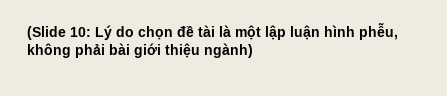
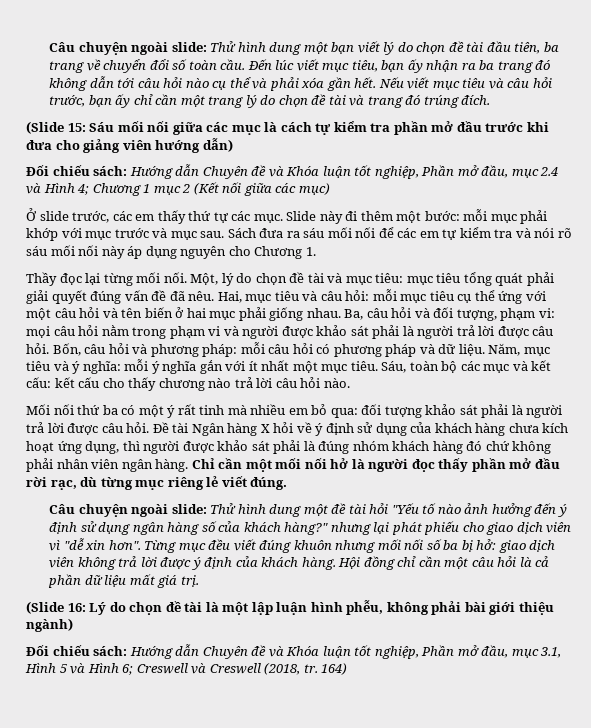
- (Slide 10: Lý do chọn đề tài là một lập luận hình phễu, không phải bài giới thiệu ngành)
+ Câu chuyện ngoài slide: Thử hình dung một bạn viết lý do chọn đề tài đầu tiên, ba trang về chuyển đổi số toàn cầu. Đến lúc viết mục tiêu, bạn ấy nhận ra ba trang đó không dẫn tới câu hỏi nào cụ thể và phải xóa gần hết. Nếu viết mục tiêu và câu hỏi trước, bạn ấy chỉ cần một trang lý do chọn đề tài và trang đó trúng đích.
+ (Slide 15: Sáu mối nối giữa các mục là cách tự kiểm tra phần mở đầu trước khi đưa cho giảng viên hướng dẫn)
+ Đối chiếu sách: Hướng dẫn Chuyên đề và Khóa luận tốt nghiệp, Phần mở đầu, mục 2.4 và Hình 4; Chương 1 mục 2 (Kết nối giữa các mục)
+ Ở slide trước, các em thấy thứ tự các mục. Slide này đi thêm một bước: mỗi mục phải khớp với mục trước và mục sau. Sách đưa ra sáu mối nối để các em tự kiểm tra và nói rõ sáu mối nối này áp dụng nguyên cho Chương 1.
+ Thầy đọc lại từng mối nối. Một, lý do chọn đề tài và mục tiêu: mục tiêu tổng quát phải giải quyết đúng vấn đề đã nêu. Hai, mục tiêu và câu hỏi: mỗi mục tiêu cụ thể ứng với một câu hỏi và tên biến ở hai mục phải giống nhau. Ba, câu hỏi và đối tượng, phạm vi: mọi câu hỏi nằm trong phạm vi và người được khảo sát phải là người trả lời được câu hỏi. Bốn, câu hỏi và phương pháp: mỗi câu hỏi có phương pháp và dữ liệu. Năm, mục tiêu và ý nghĩa: mỗi ý nghĩa gắn với ít nhất một mục tiêu. Sáu, toàn bộ các mục và kết cấu: kết cấu cho thấy chương nào trả lời câu hỏi nào.
+ Mối nối thứ ba có một ý rất tinh mà nhiều em bỏ qua: đối tượng khảo sát phải là người trả lời được câu hỏi. Đề tài Ngân hàng X hỏi về ý định sử dụng của khách hàng chưa kích hoạt ứng dụng, thì người được khảo sát phải là đúng nhóm khách hàng đó chứ không phải nhân viên ngân hàng. Chỉ cần một mối nối hở là người đọc thấy phần mở đầu rời rạc, dù từng mục riêng lẻ viết đúng.
+ Câu chuyện ngoài slide: Thử hình dung một đề tài hỏi "Yếu tố nào ảnh hưởng đến ý định sử dụng ngân hàng số của khách hàng?" nhưng lại phát phiếu cho giao dịch viên vì "dễ xin hơn". Từng mục đều viết đúng khuôn nhưng mối nối số ba bị hở: giao dịch viên không trả lời được ý định của khách hàng. Hội đồng chỉ cần một câu hỏi là cả phần dữ liệu mất giá trị.
+ (Slide 16: Lý do chọn đề tài là một lập luận hình phễu, không phải bài giới thiệu ngành)
+ Đối chiếu sách: Hướng dẫn Chuyên đề và Khóa luận tốt nghiệp, Phần mở đầu, mục 3.1, Hình 5 và Hình 6; Creswell và Creswell (2018, tr. 164)

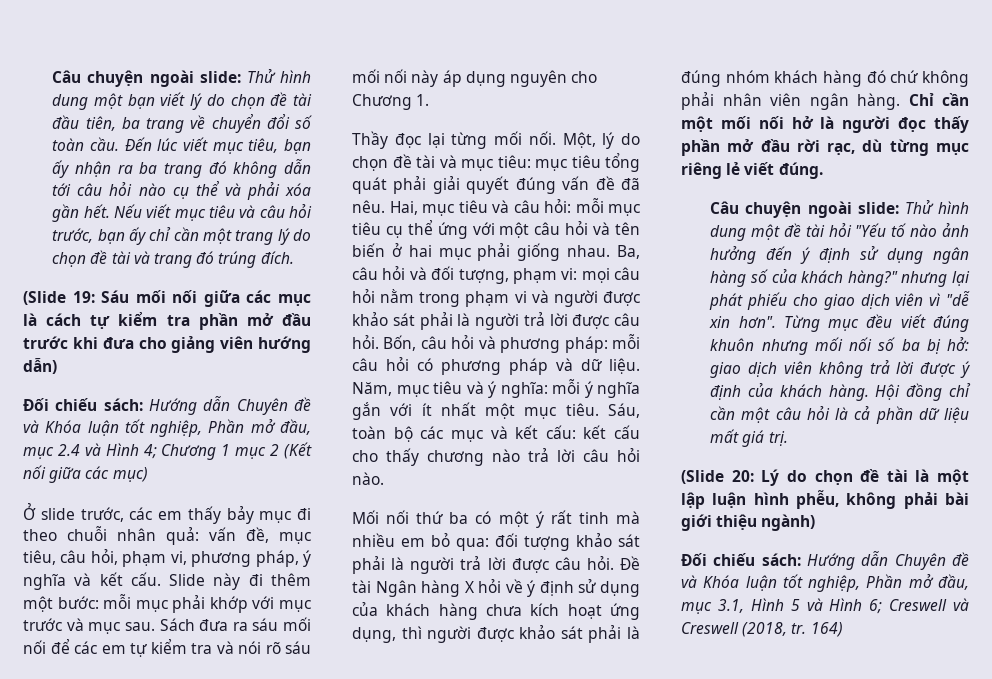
- (Slide 15: Sáu mối nối giữa các mục là cách tự kiểm tra phần mở đầu trước khi đưa cho giảng viên hướng dẫn)
+ (Slide 19: Sáu mối nối giữa các mục là cách tự kiểm tra phần mở đầu trước khi đưa cho giảng viên hướng dẫn)
- Ở slide trước, các em thấy thứ tự các mục.
+ Ở slide trước, các em thấy bảy mục đi theo chuỗi nhân quả: vấn đề, mục tiêu, câu hỏi, phạm vi, phương pháp, ý nghĩa và kết cấu.
- (Slide 16: Lý do chọn đề tài là một lập luận hình phễu, không phải bài giới thiệu ngành)
+ (Slide 20: Lý do chọn đề tài là một lập luận hình phễu, không phải bài giới thiệu ngành)

